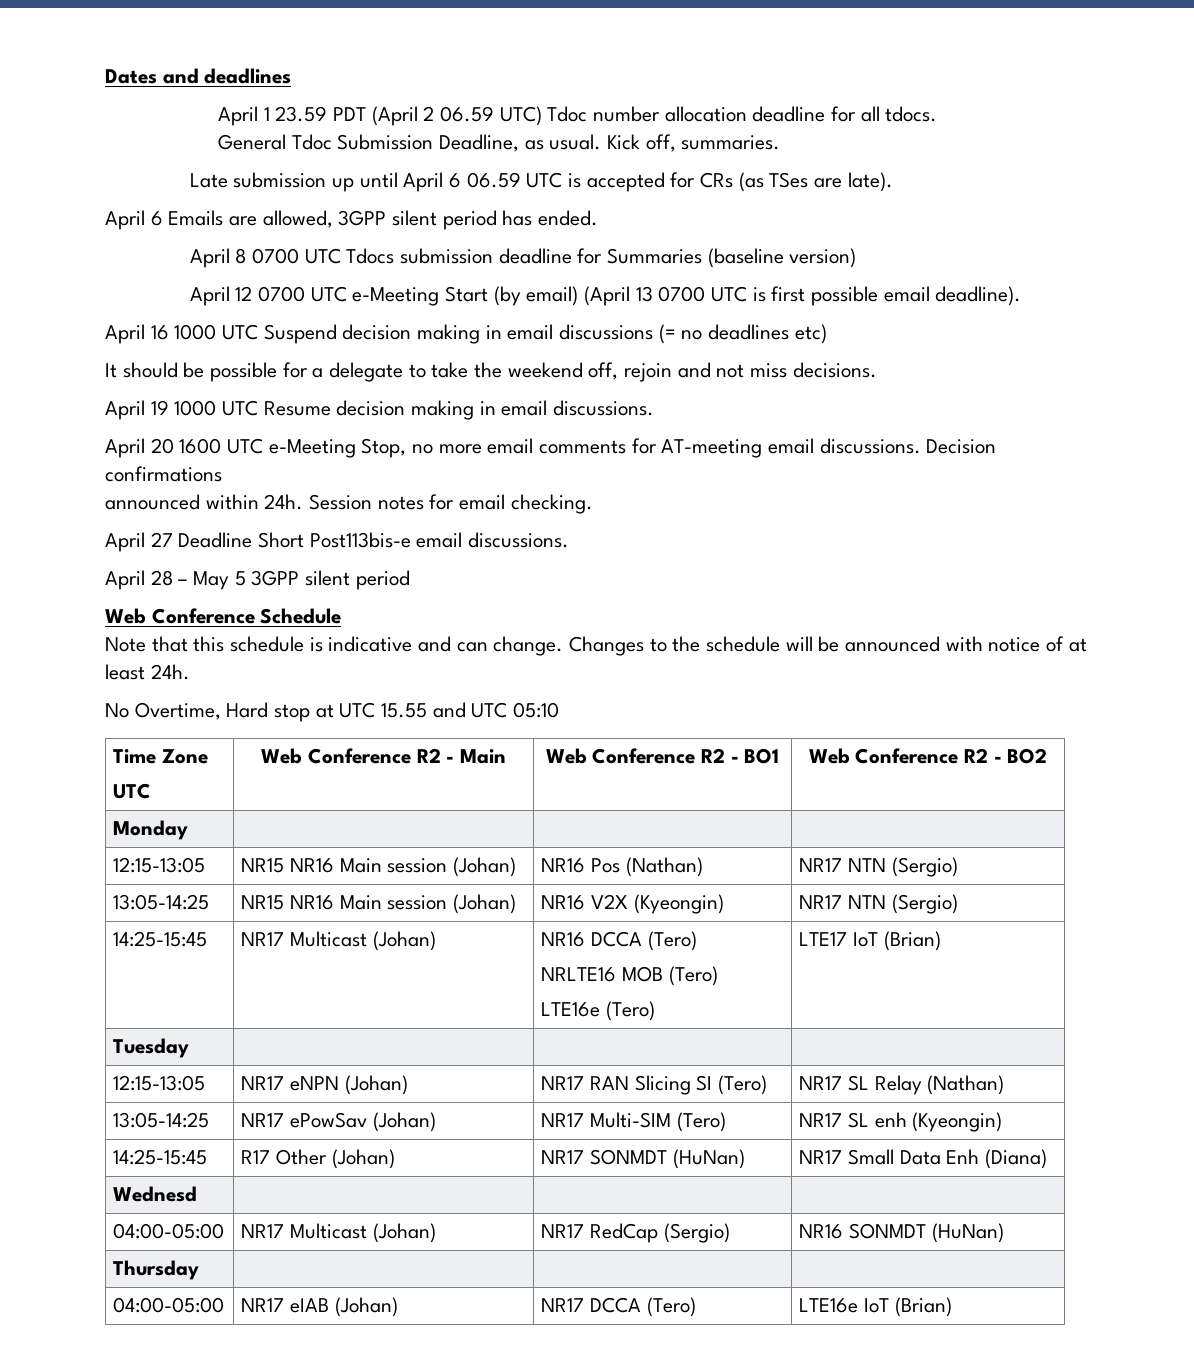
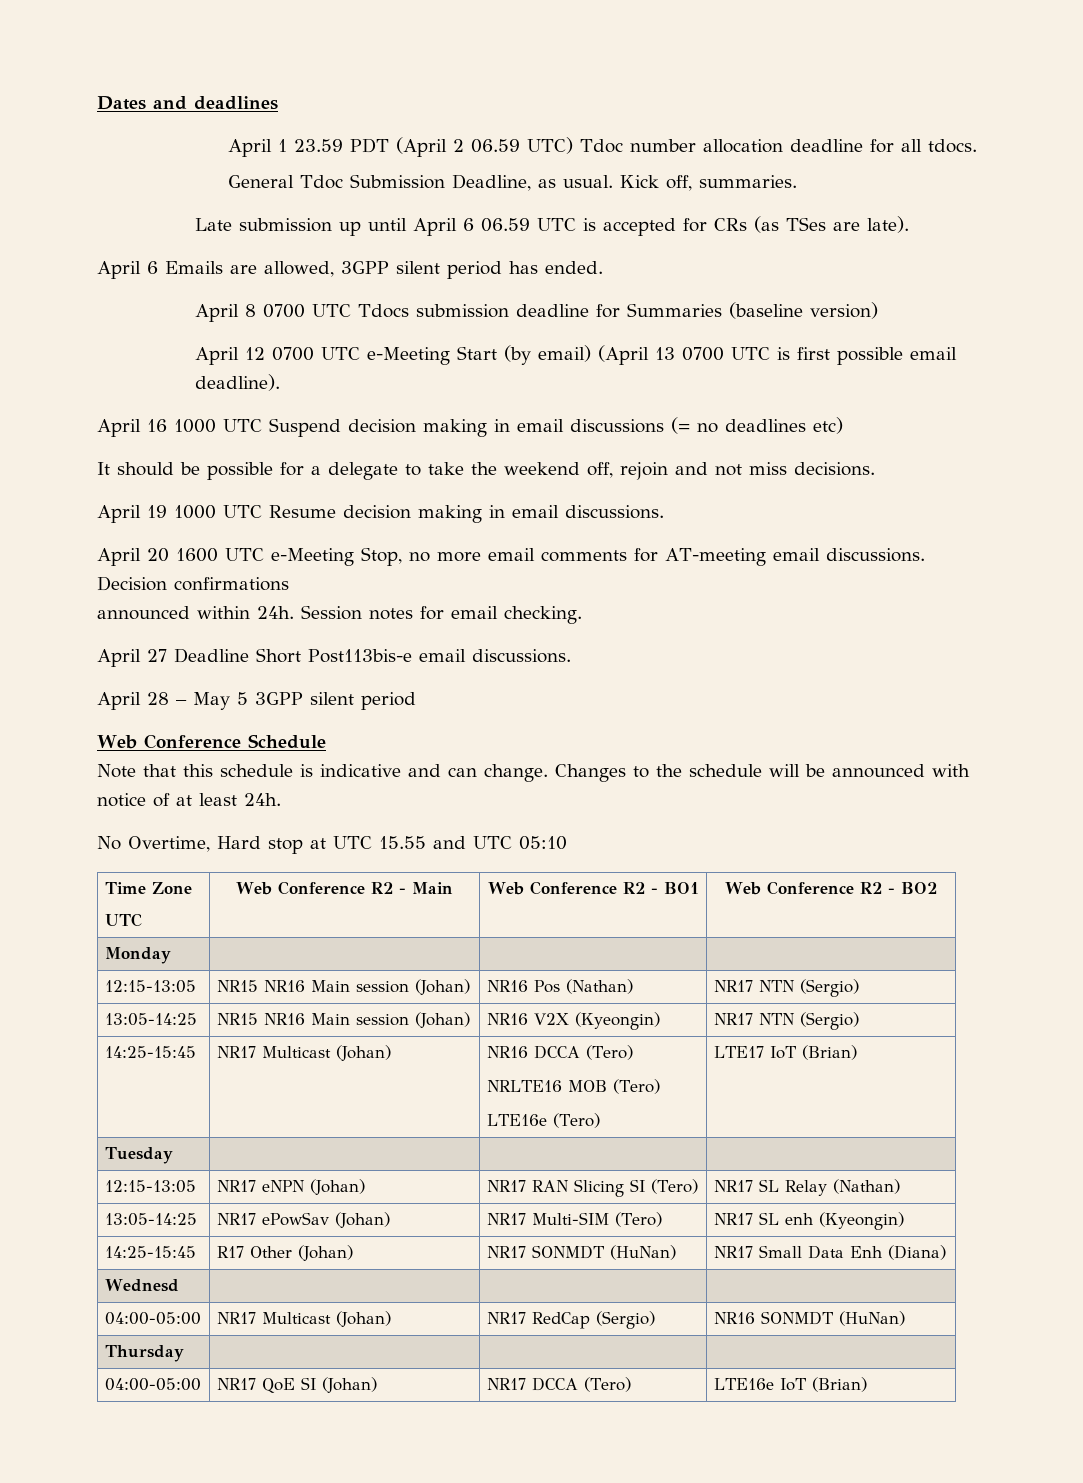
- 04:00-05:00 | NR17 eIAB (Johan) | NR17 DCCA (Tero) | LTE16e IoT (Brian)
+ 04:00-05:00 | NR17 QoE SI (Johan) | NR17 DCCA (Tero) | LTE16e IoT (Brian)

